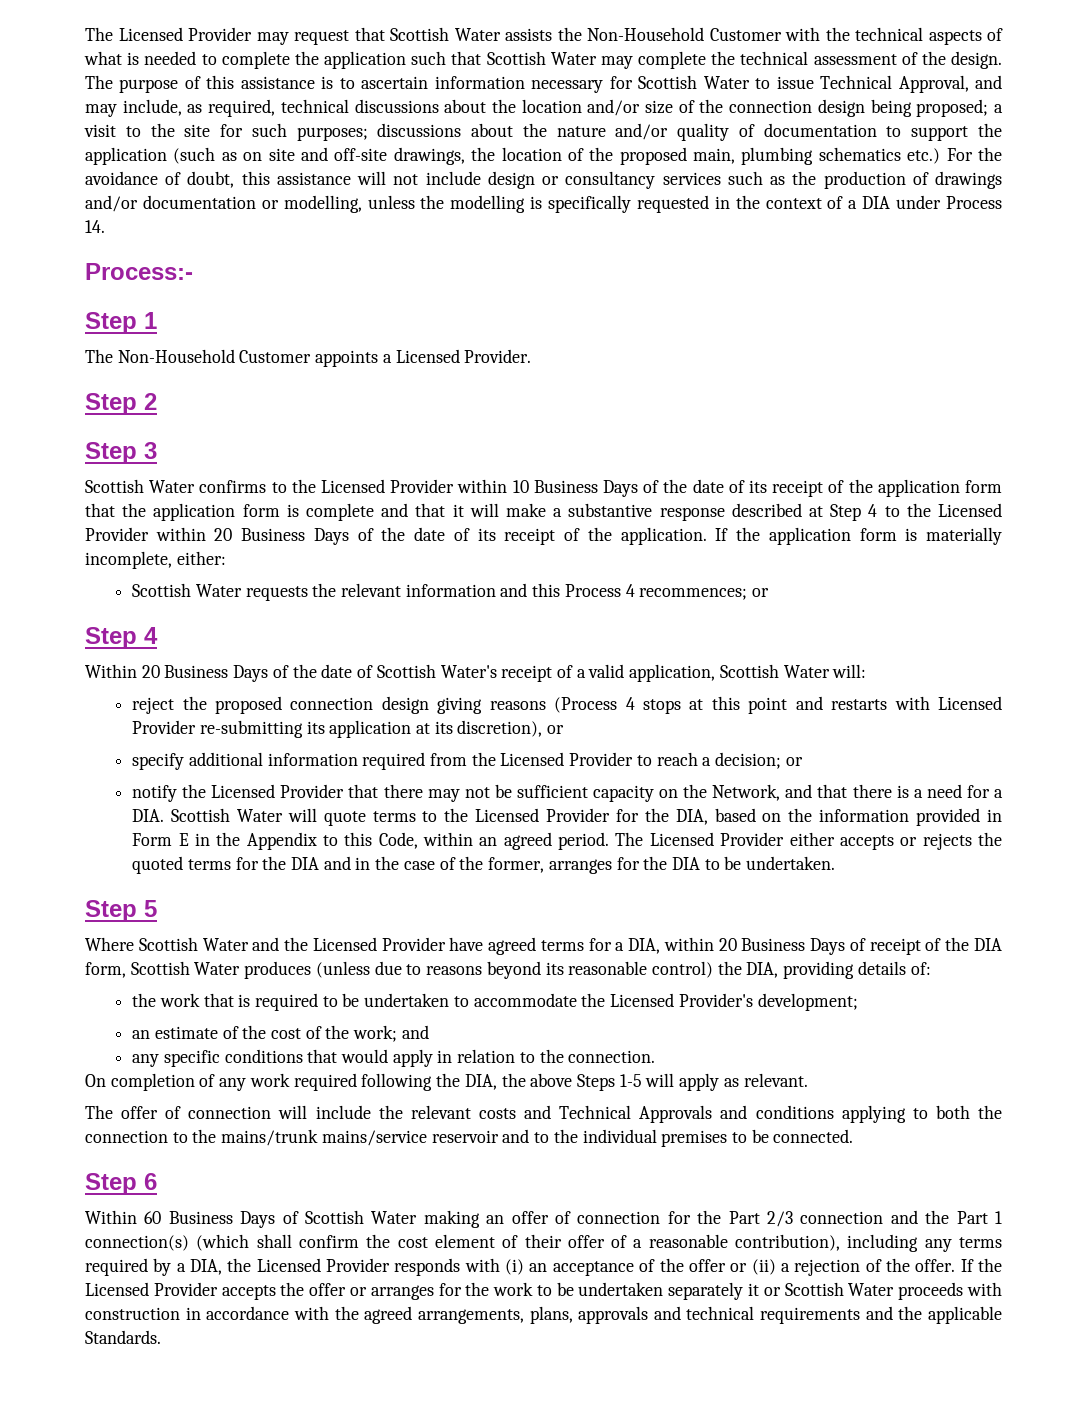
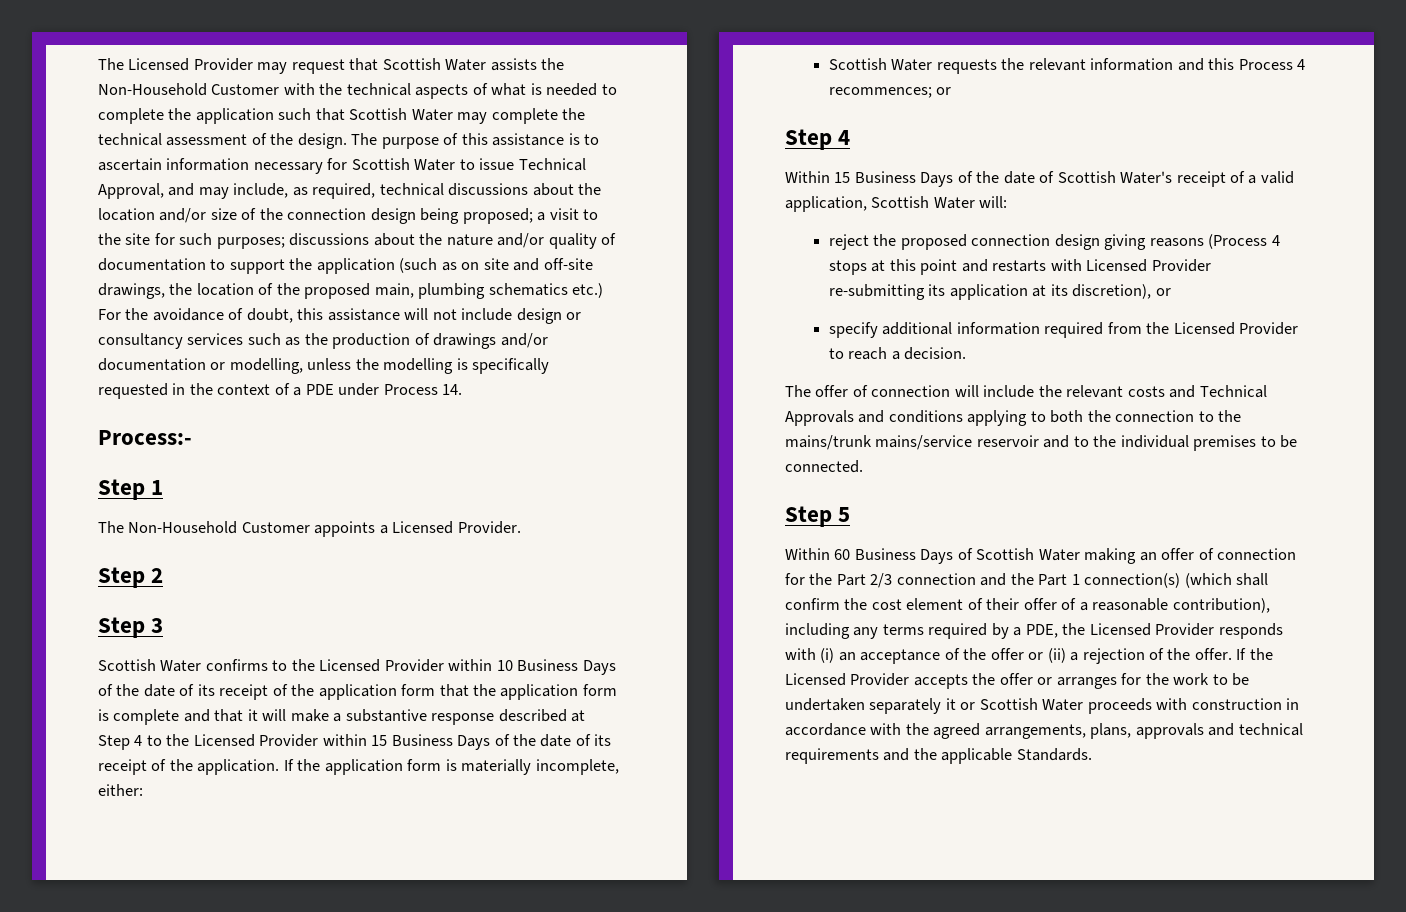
- discussions about the nature and/or quality of documentation to support the application (such as on site and off-site drawings, the location of the proposed main, plumbing schematics etc.) For the avoidance of doubt, this assistance will not include design or consultancy services such as the production of drawings and/or documentation or modelling, unless the modelling is specifically requested in the context of a DIA under Process 14.
+ discussions about the nature and/or quality of documentation to support the application (such as on site and off-site drawings, the location of the proposed main, plumbing schematics etc.) For the avoidance of doubt, this assistance will not include design or consultancy services such as the production of drawings and/or documentation or modelling, unless the modelling is specifically requested in the context of a PDE under Process 14.
- Scottish Water confirms to the Licensed Provider within 10 Business Days of the date of its receipt of the application form that the application form is complete and that it will make a substantive response described at Step 4 to the Licensed Provider within 20 Business Days of the date of its receipt of the application.
+ Scottish Water confirms to the Licensed Provider within 10 Business Days of the date of its receipt of the application form that the application form is complete and that it will make a substantive response described at Step 4 to the Licensed Provider within 15 Business Days of the date of its receipt of the application.
- Within 20 Business Days of the date of Scottish Water's receipt of a valid application, Scottish Water will:
+ Within 15 Business Days of the date of Scottish Water's receipt of a valid application, Scottish Water will:
- specify additional information required from the Licensed Provider to reach a decision; or
- notify the Licensed Provider that there may not be sufficient capacity on the Network, and that there is a need for a DIA. Scottish Water will quote terms to the Licensed Provider for the DIA, based on the information provided in Form E in the Appendix to this Code, within an agreed period. The Licensed Provider either accepts or rejects the quoted terms for the DIA and in the case of the former, arranges for the DIA to be undertaken.
- Step 5
- Where Scottish Water and the Licensed Provider have agreed terms for a DIA, within 20 Business Days of receipt of the DIA form, Scottish Water produces (unless due to reasons beyond its reasonable control) the DIA, providing details of:
- the work that is required to be undertaken to accommodate the Licensed Provider's development;
- an estimate of the cost of the work; and
- any specific conditions that would apply in relation to the connection.
- On completion of any work required following the DIA, the above Steps 1-5 will apply as relevant.
+ specify additional information required from the Licensed Provider to reach a decision.
- Step 6
+ Step 5
- Within 60 Business Days of Scottish Water making an offer of connection for the Part 2/3 connection and the Part 1 connection(s) (which shall confirm the cost element of their offer of a reasonable contribution), including any terms required by a DIA, the Licensed Provider responds with (i) an acceptance of the offer or (ii) a rejection of the offer.
+ Within 60 Business Days of Scottish Water making an offer of connection for the Part 2/3 connection and the Part 1 connection(s) (which shall confirm the cost element of their offer of a reasonable contribution), including any terms required by a PDE, the Licensed Provider responds with (i) an acceptance of the offer or (ii) a rejection of the offer.

